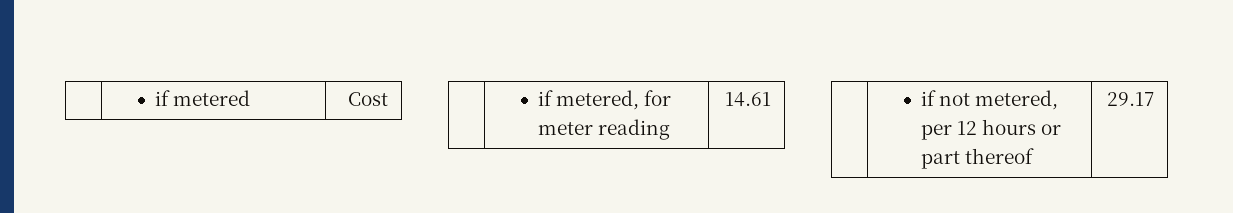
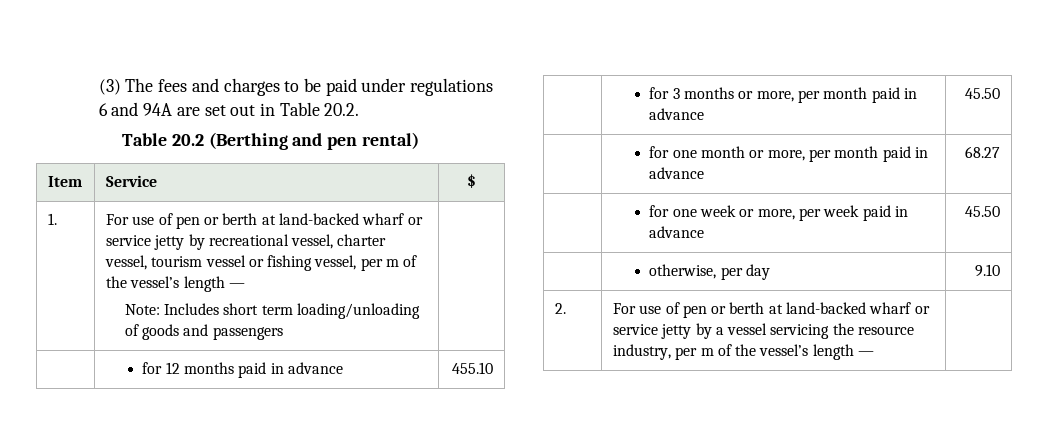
- | if metered | Cost
- | if metered, for meter reading | 14.61
- | if not metered, per 12 hours or part thereof | 29.17
+ (3) The fees and charges to be paid under regulations 6 and 94A are set out in Table 20.2.
+ Table 20.2 (Berthing and pen rental)
+ Item | Service | $
+ 1. | For use of pen or berth at land-backed wharf or service jetty by recreational vessel, charter vessel, tourism vessel or fishing vessel, per m of the vessel’s length —
+ Note: Includes short term loading/unloading of goods and passengers |
+ | for 12 months paid in advance | 455.10
+ | for 3 months or more, per month paid in advance | 45.50
+ | for one month or more, per month paid in advance | 68.27
+ | for one week or more, per week paid in advance | 45.50
+ | otherwise, per day | 9.10
+ 2. | For use of pen or berth at land-backed wharf or service jetty by a vessel servicing the resource industry, per m of the vessel’s length — |

